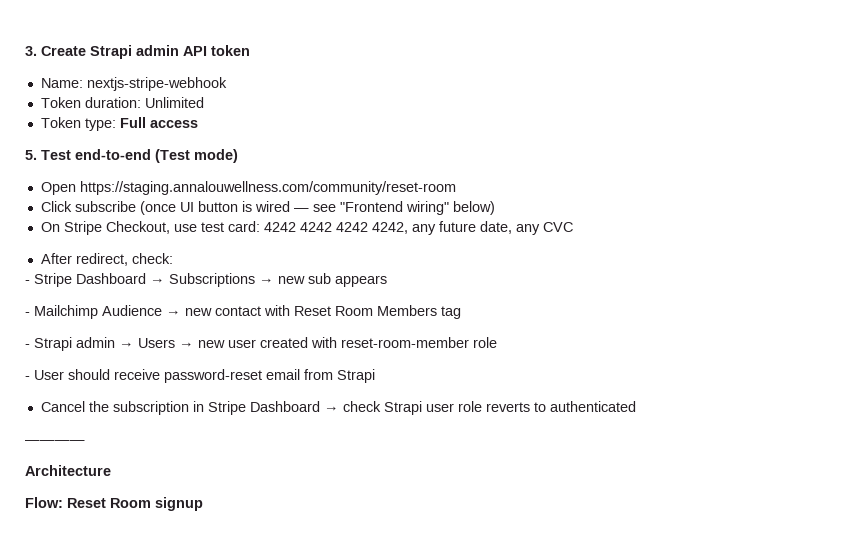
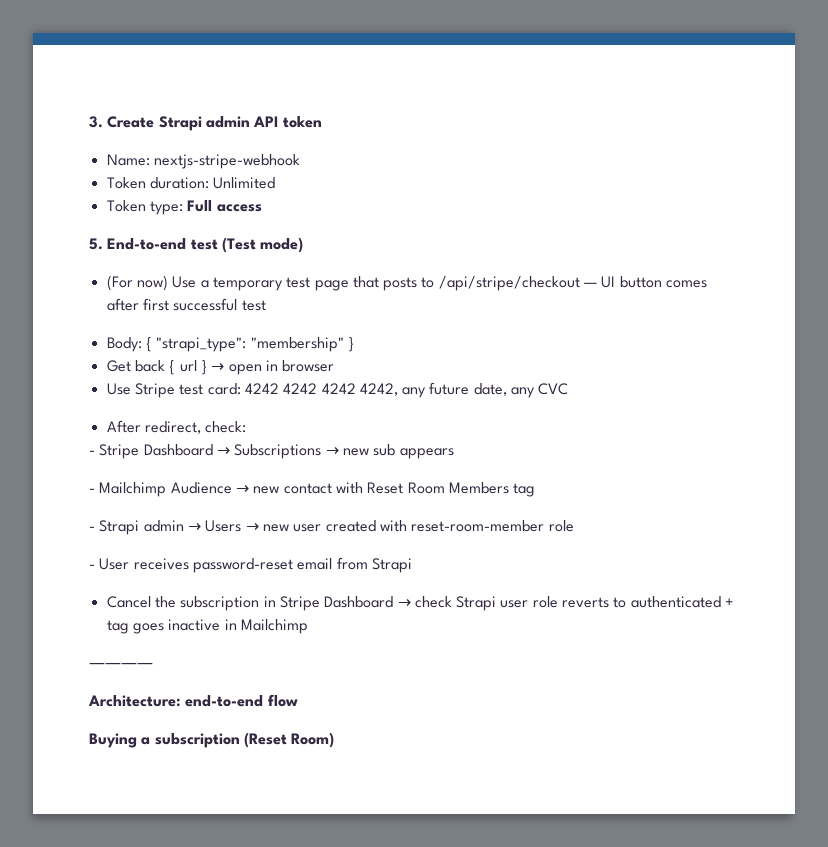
- 5. Test end-to-end (Test mode)
+ 5. End-to-end test (Test mode)
- Open https://staging.annalouwellness.com/community/reset-room
- Click subscribe (once UI button is wired — see "Frontend wiring" below)
- On Stripe Checkout, use test card: 4242 4242 4242 4242, any future date, any CVC
+ (For now) Use a temporary test page that posts to /api/stripe/checkout — UI button comes after first successful test
+ Body: { "strapi_type": "membership" }
+ Get back { url } → open in browser
+ Use Stripe test card: 4242 4242 4242 4242, any future date, any CVC
- - User should receive password-reset email from Strapi
+ - User receives password-reset email from Strapi
- Cancel the subscription in Stripe Dashboard → check Strapi user role reverts to authenticated
+ Cancel the subscription in Stripe Dashboard → check Strapi user role reverts to authenticated + tag goes inactive in Mailchimp
  ――――
- Architecture
- Flow: Reset Room signup
+ Architecture: end-to-end flow
+ Buying a subscription (Reset Room)

